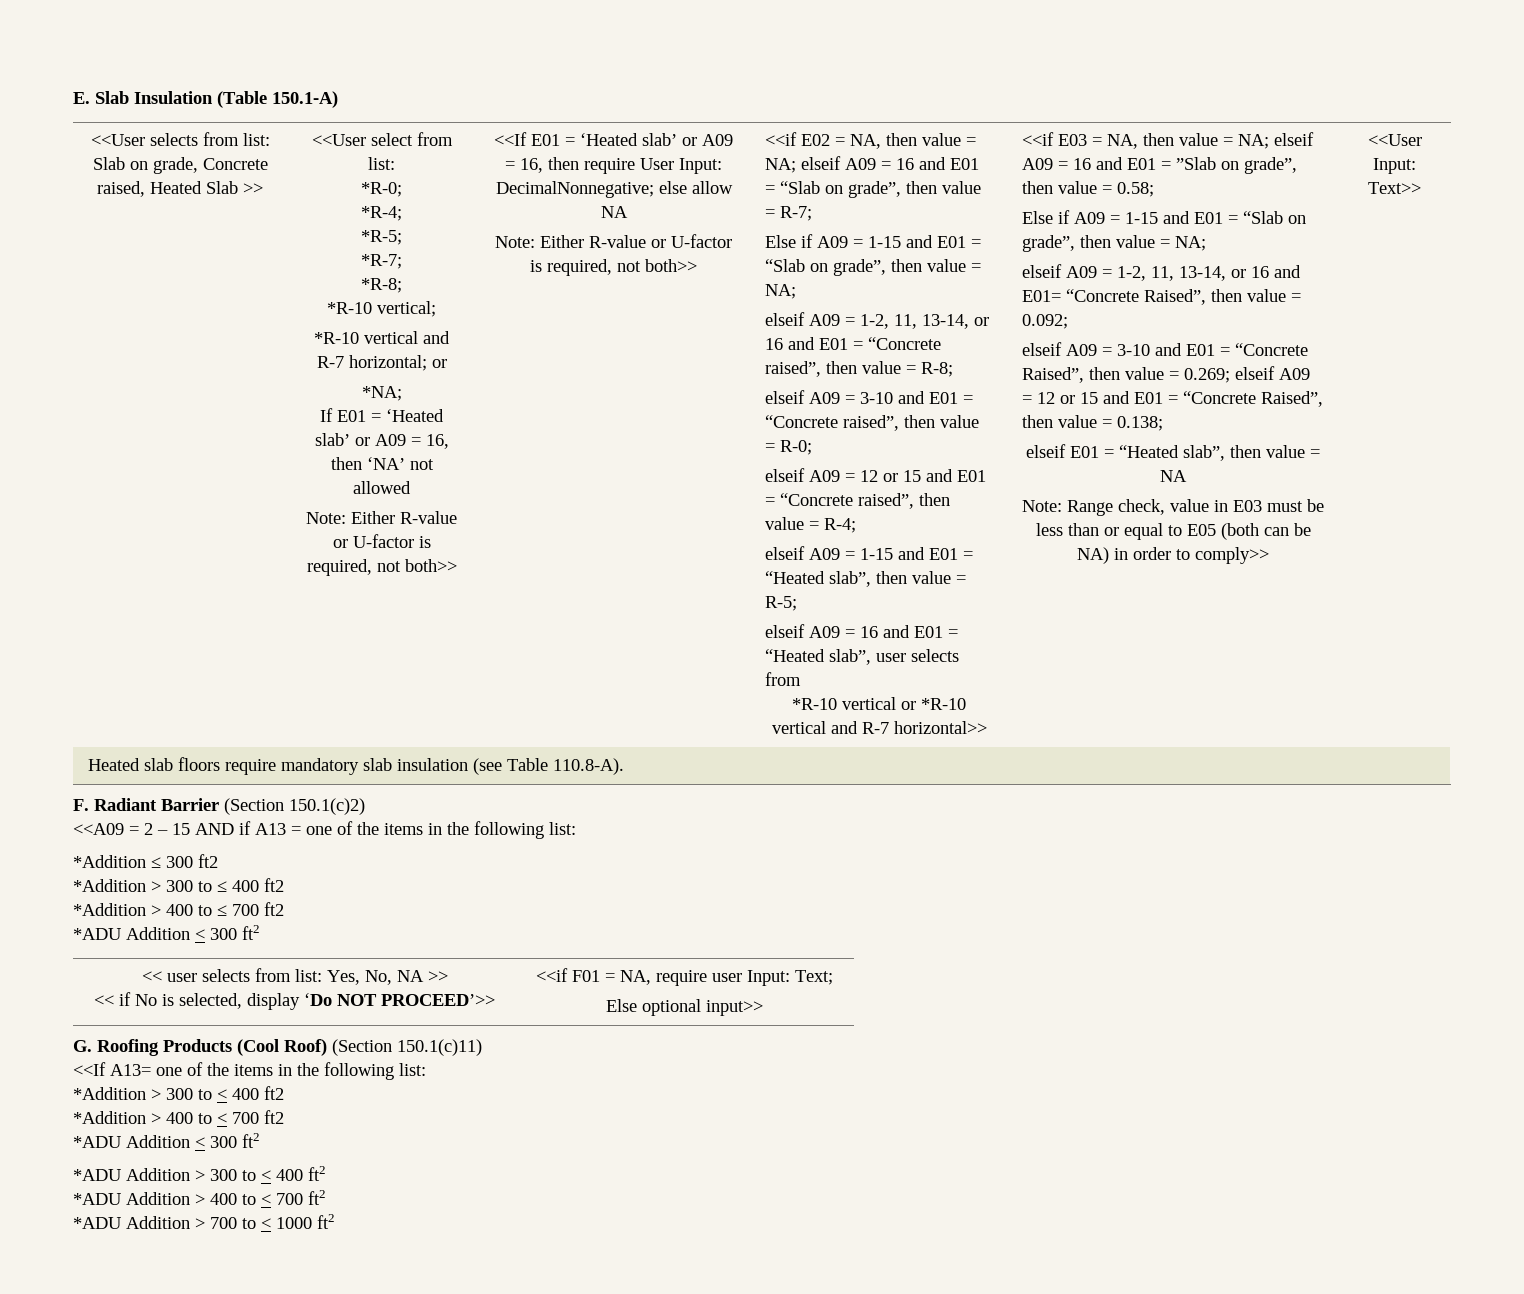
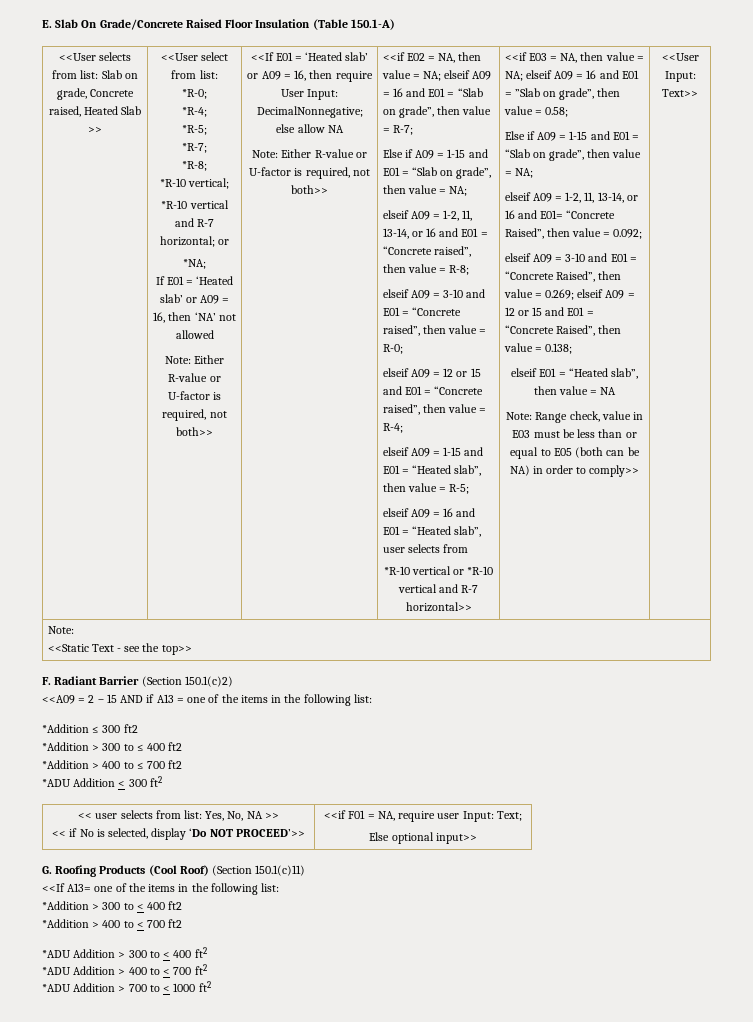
- E. Slab Insulation (Table 150.1-A)
+ E. Slab On Grade/Concrete Raised Floor Insulation (Table 150.1-A)
  <<User Input: Text>>
- Heated slab floors require mandatory slab insulation (see Table 110.8-A).
+ Note:
+ <<Static Text - see the top>>
  *Addition > 400 to < 700 ft2
- *ADU Addition < 300 ft2

